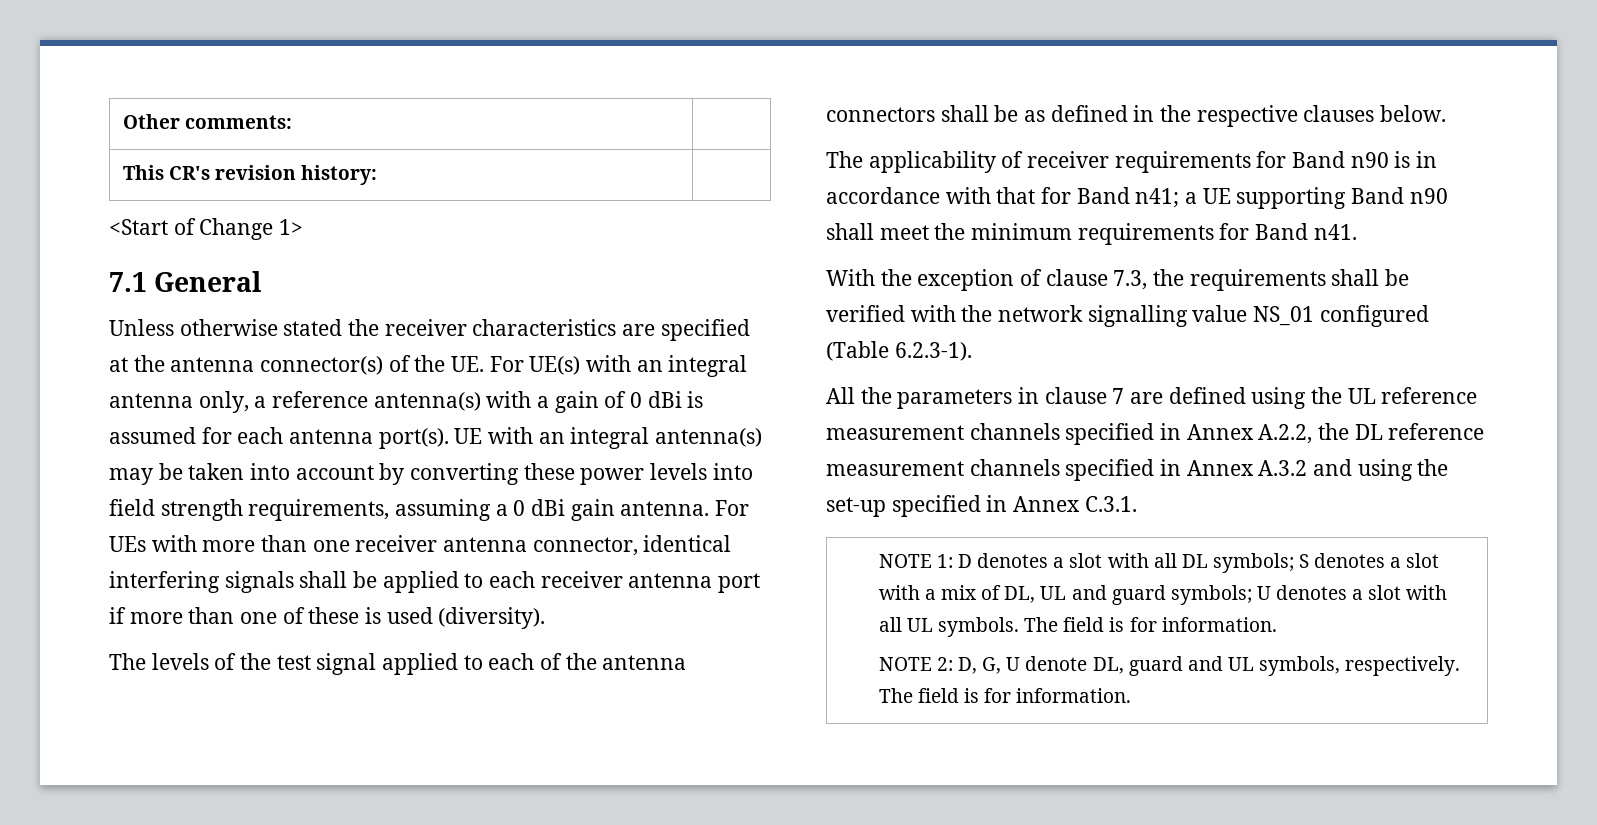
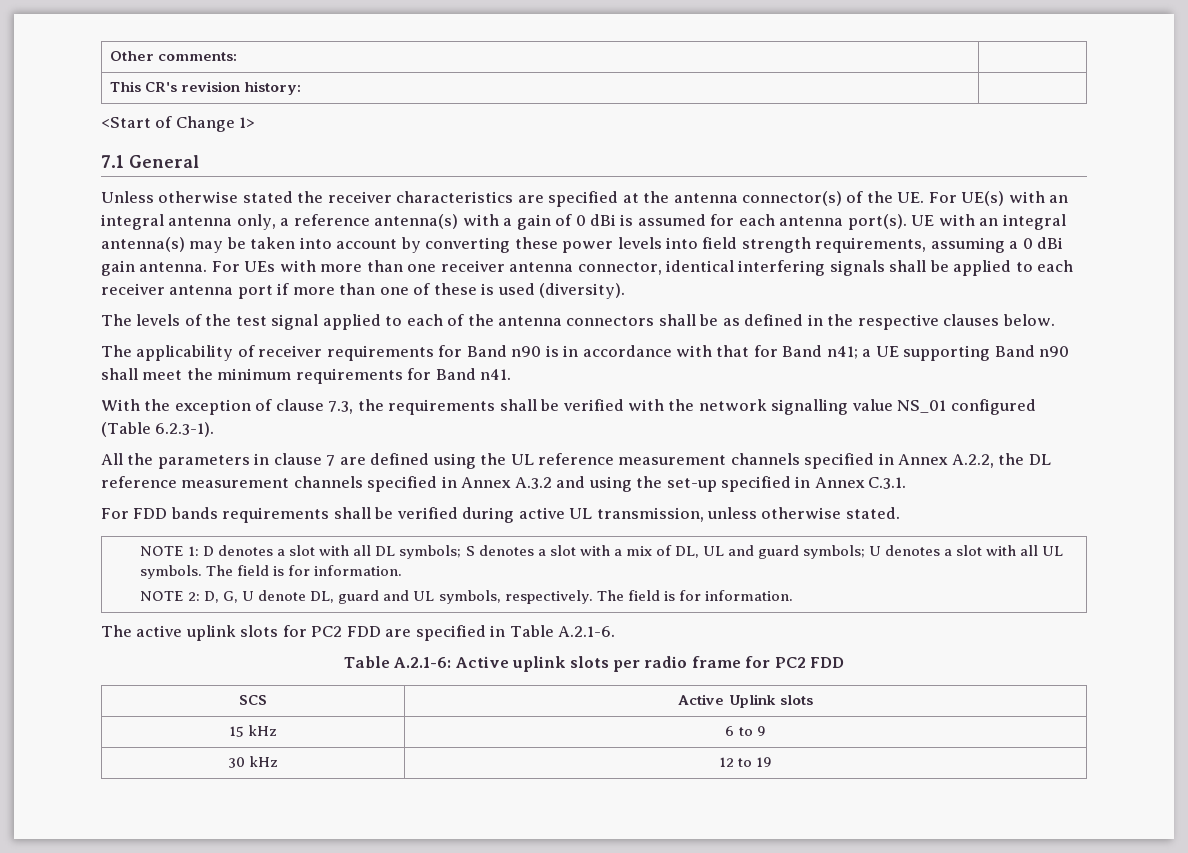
+ For FDD bands requirements shall be verified during active UL transmission, unless otherwise stated.
+ The active uplink slots for PC2 FDD are specified in Table A.2.1-6.
+ Table A.2.1-6: Active uplink slots per radio frame for PC2 FDD
+ SCS | Active Uplink slots
+ 15 kHz | 6 to 9
+ 30 kHz | 12 to 19

